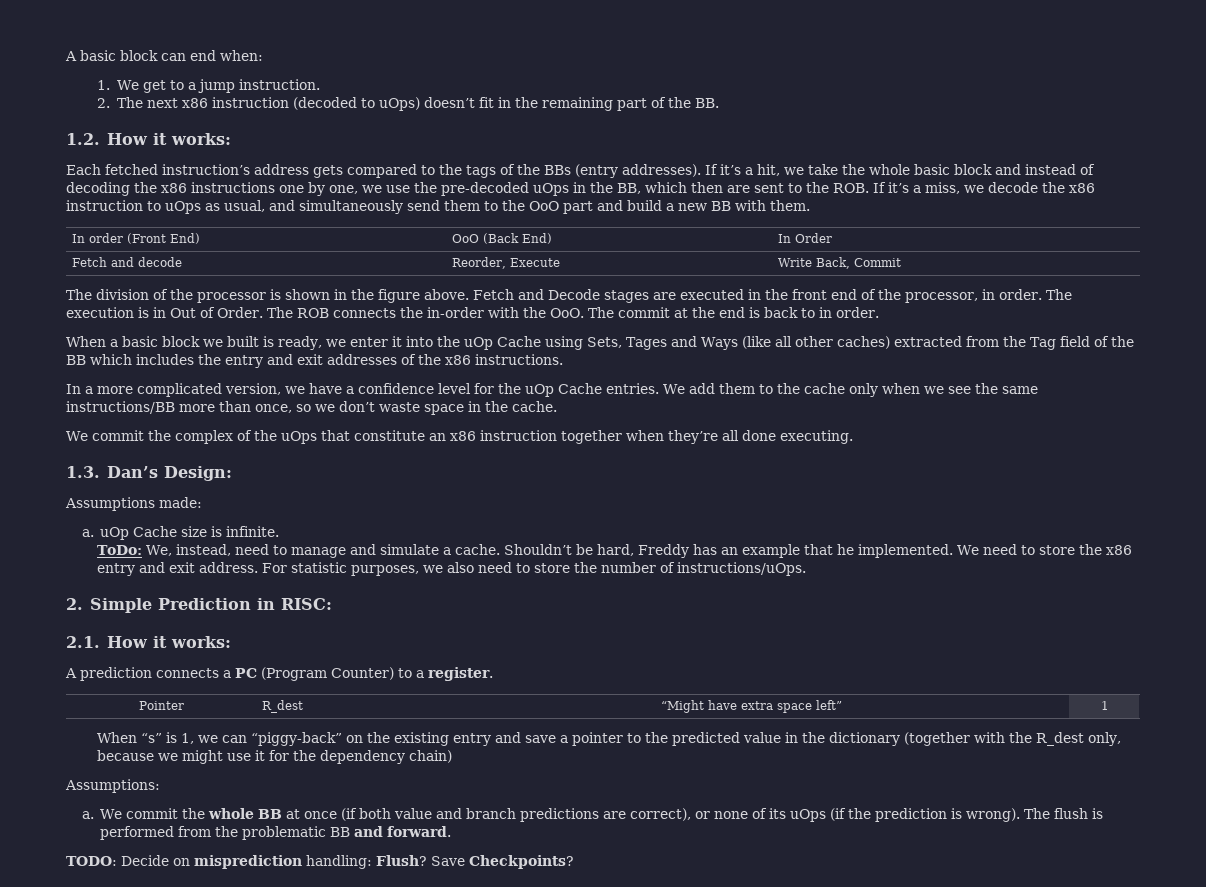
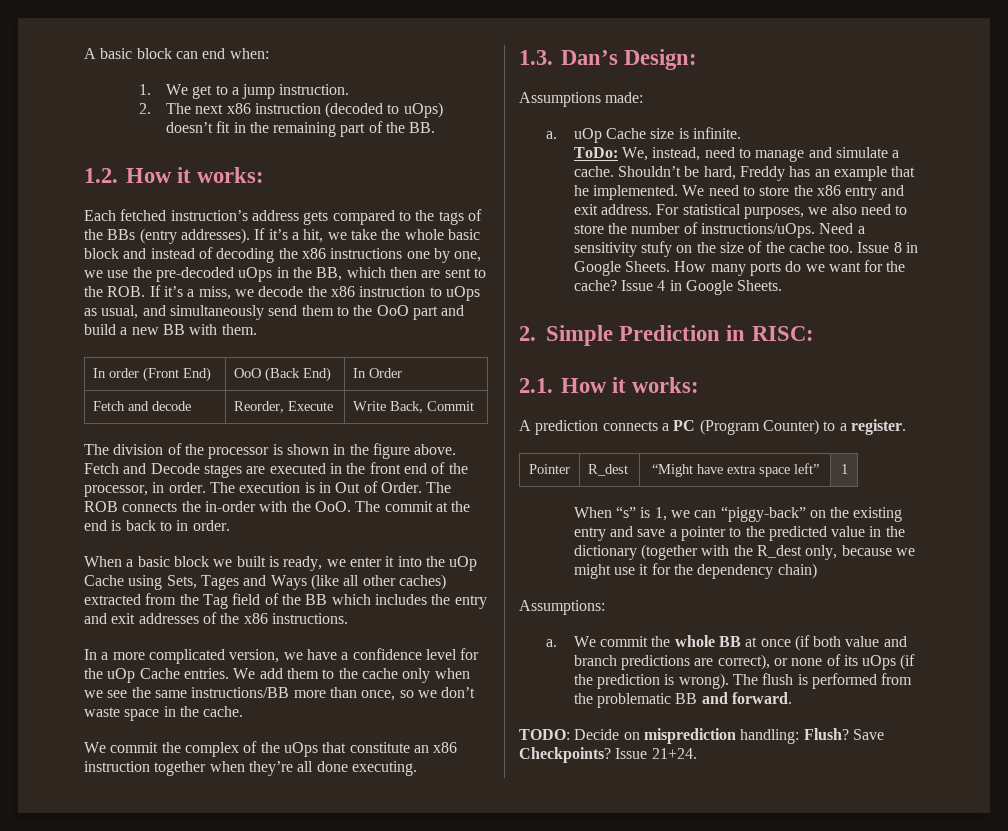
- For statistic purposes, we also need to store the number of instructions/uOps.
+ For statistical purposes, we also need to store the number of instructions/uOps. Need a sensitivity stufy on the size of the cache too. Issue 8 in Google Sheets. How many ports do we want for the cache? Issue 4 in Google Sheets.
+ Issue 21+24.

